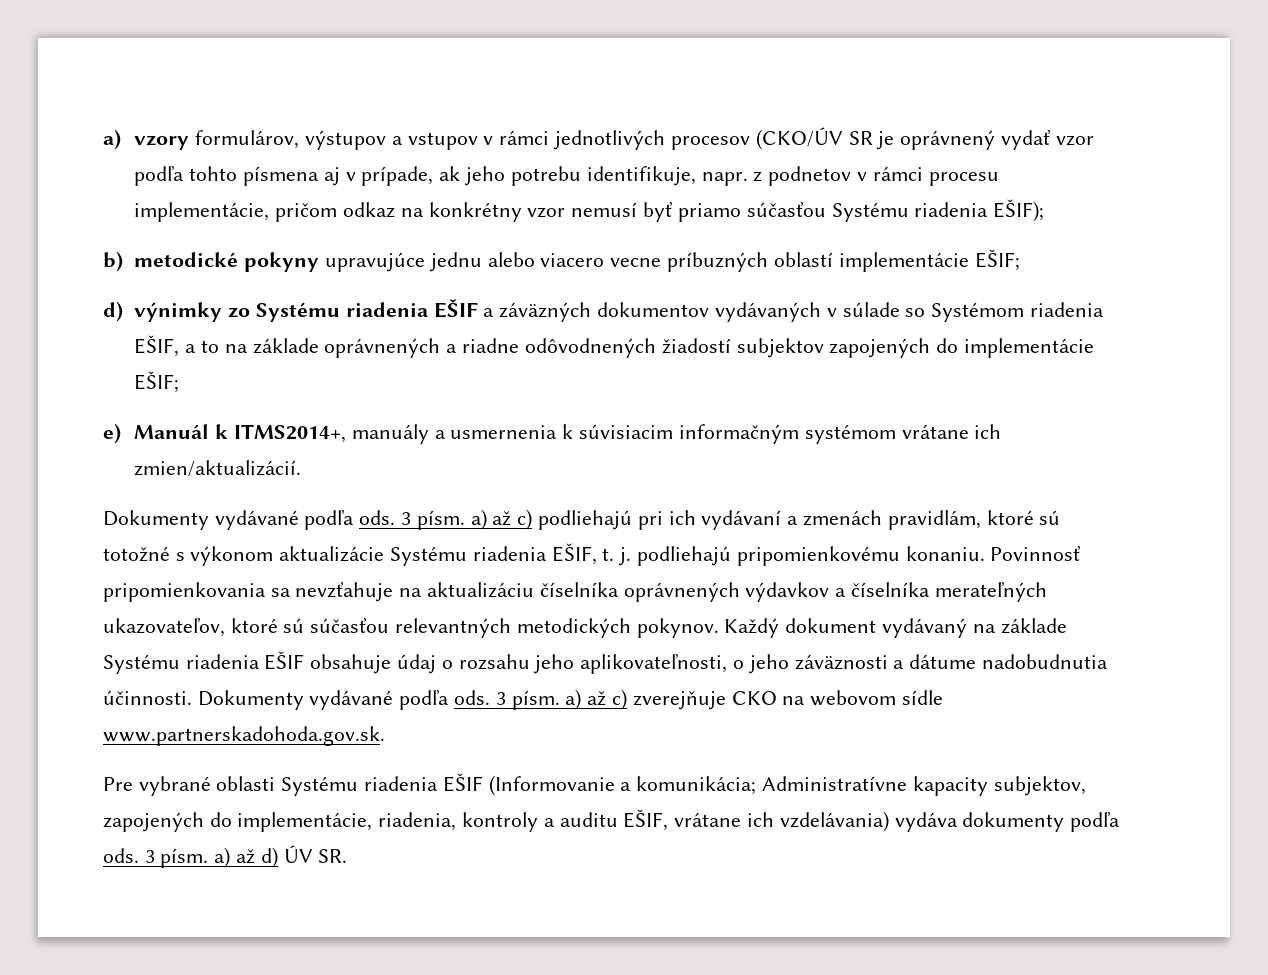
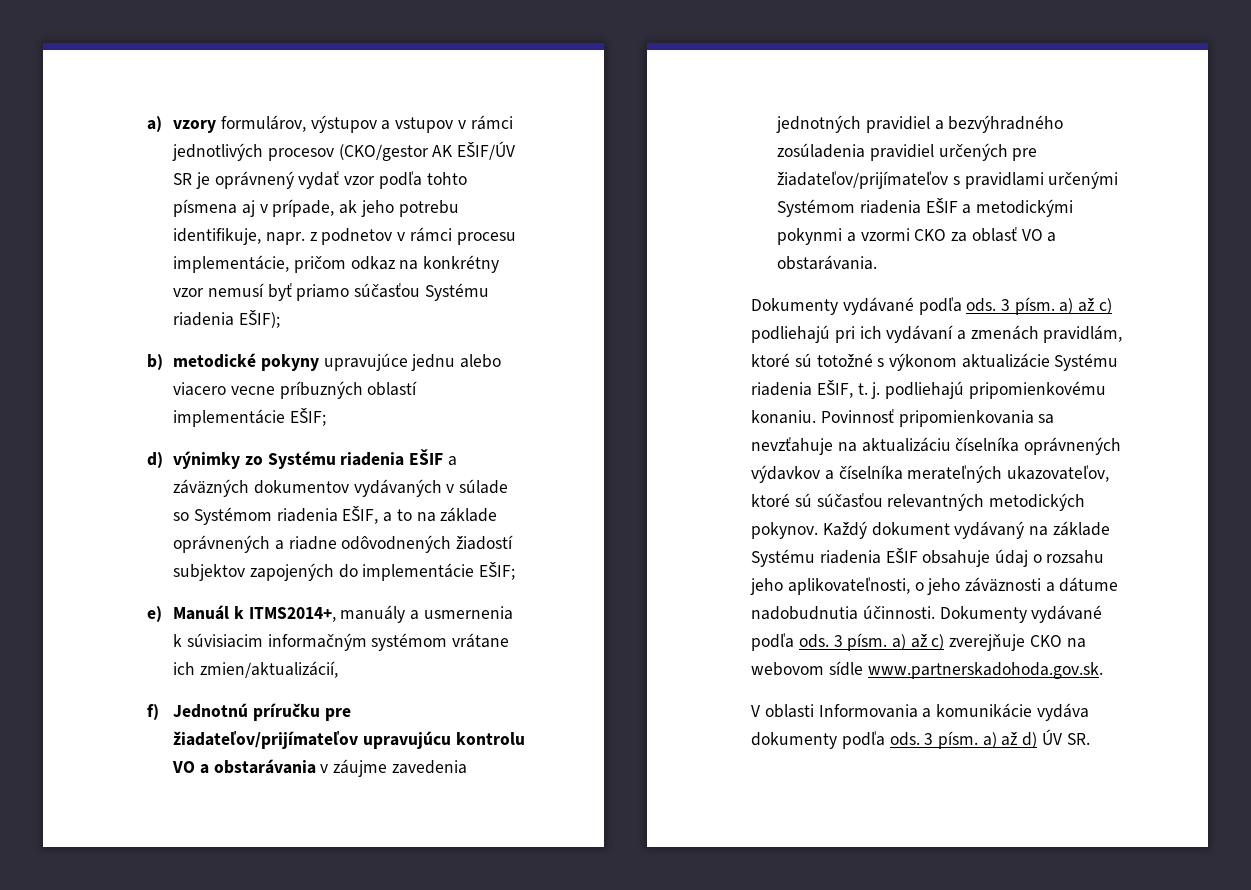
- a) vzory formulárov, výstupov a vstupov v rámci jednotlivých procesov (CKO/ÚV SR je oprávnený vydať vzor podľa tohto písmena aj v prípade, ak jeho potrebu identifikuje, napr. z podnetov v rámci procesu implementácie, pričom odkaz na konkrétny vzor nemusí byť priamo súčasťou Systému riadenia EŠIF);
+ a) vzory formulárov, výstupov a vstupov v rámci jednotlivých procesov (CKO/gestor AK EŠIF/ÚV SR je oprávnený vydať vzor podľa tohto písmena aj v prípade, ak jeho potrebu identifikuje, napr. z podnetov v rámci procesu implementácie, pričom odkaz na konkrétny vzor nemusí byť priamo súčasťou Systému riadenia EŠIF);
- e) Manuál k ITMS2014+, manuály a usmernenia k súvisiacim informačným systémom vrátane ich zmien/aktualizácií.
+ e) Manuál k ITMS2014+, manuály a usmernenia k súvisiacim informačným systémom vrátane ich zmien/aktualizácií,
+ f) Jednotnú príručku pre žiadateľov/prijímateľov upravujúcu kontrolu VO a obstarávania v záujme zavedenia jednotných pravidiel a bezvýhradného zosúladenia pravidiel určených pre žiadateľov/prijímateľov s pravidlami určenými Systémom riadenia EŠIF a metodickými pokynmi a vzormi CKO za oblasť VO a obstarávania.
- Pre vybrané oblasti Systému riadenia EŠIF (Informovanie a komunikácia; Administratívne kapacity subjektov, zapojených do implementácie, riadenia, kontroly a auditu EŠIF, vrátane ich vzdelávania) vydáva dokumenty podľa ods.
+ V oblasti Informovania a komunikácie vydáva dokumenty podľa ods.

